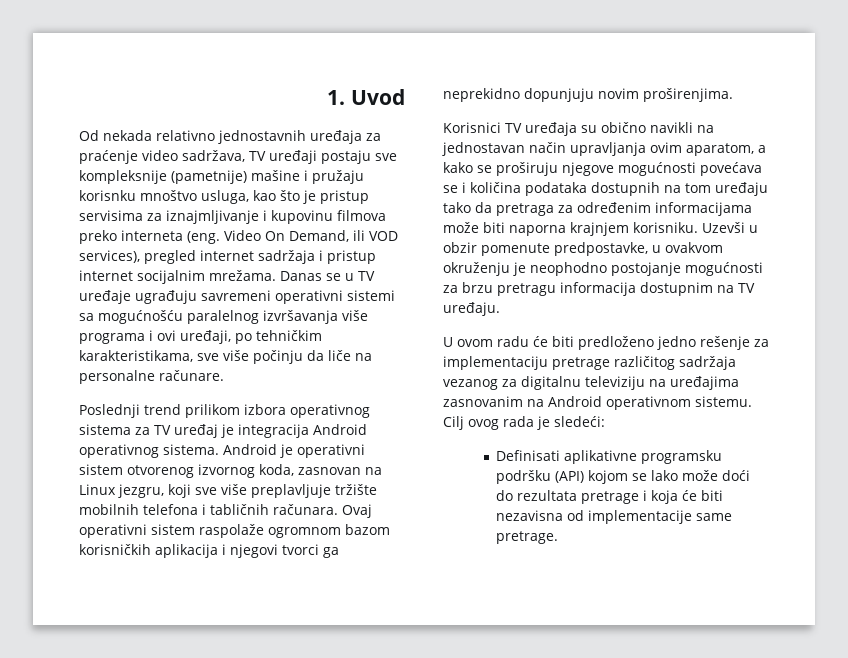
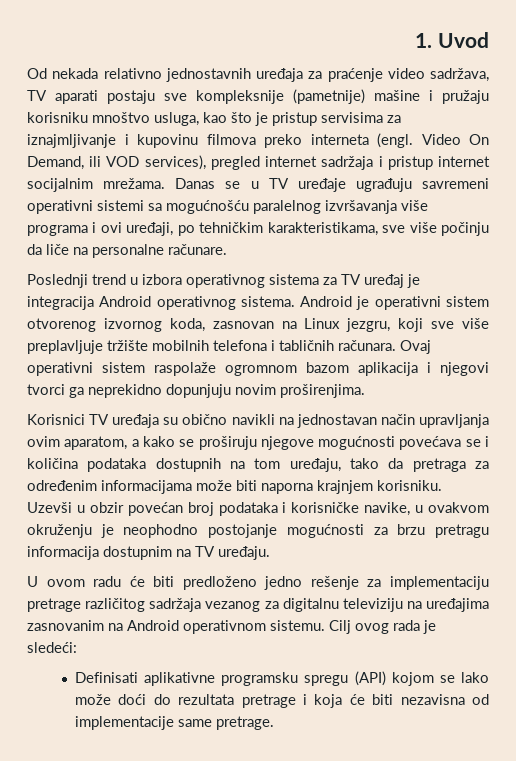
- Od nekada relativno jednostavnih uređaja za praćenje video sadržava, TV uređaji postaju sve kompleksnije (pametnije) mašine i pružaju korisnku mnoštvo usluga, kao što je pristup servisima za iznajmljivanje i kupovinu filmova preko interneta (eng.
+ Od nekada relativno jednostavnih uređaja za praćenje video sadržava, TV aparati postaju sve kompleksnije (pametnije) mašine i pružaju korisniku mnoštvo usluga, kao što je pristup servisima za iznajmljivanje i kupovinu filmova preko interneta (engl.
- Poslednji trend prilikom izbora operativnog sistema za TV uređaj je integracija Android operativnog sistema.
+ Poslednji trend u izbora operativnog sistema za TV uređaj je integracija Android operativnog sistema.
- Ovaj operativni sistem raspolaže ogromnom bazom korisničkih aplikacija i njegovi tvorci ga neprekidno dopunjuju novim proširenjima.
+ Ovaj operativni sistem raspolaže ogromnom bazom aplikacija i njegovi tvorci ga neprekidno dopunjuju novim proširenjima.
- Korisnici TV uređaja su obično navikli na jednostavan način upravljanja ovim aparatom, a kako se proširuju njegove mogućnosti povećava se i količina podataka dostupnih na tom uređaju tako da pretraga za određenim informacijama može biti naporna krajnjem korisniku.
+ Korisnici TV uređaja su obično navikli na jednostavan način upravljanja ovim aparatom, a kako se proširuju njegove mogućnosti povećava se i količina podataka dostupnih na tom uređaju, tako da pretraga za određenim informacijama može biti naporna krajnjem korisniku.
- Uzevši u obzir pomenute predpostavke, u ovakvom okruženju je neophodno postojanje mogućnosti za brzu pretragu informacija dostupnim na TV uređaju.
+ Uzevši u obzir povećan broj podataka i korisničke navike, u ovakvom okruženju je neophodno postojanje mogućnosti za brzu pretragu informacija dostupnim na TV uređaju.
- Definisati aplikativne programsku podršku (API) kojom se lako može doći do rezultata pretrage i koja će biti nezavisna od implementacije same pretrage.
+ Definisati aplikativne programsku spregu (API) kojom se lako može doći do rezultata pretrage i koja će biti nezavisna od implementacije same pretrage.

